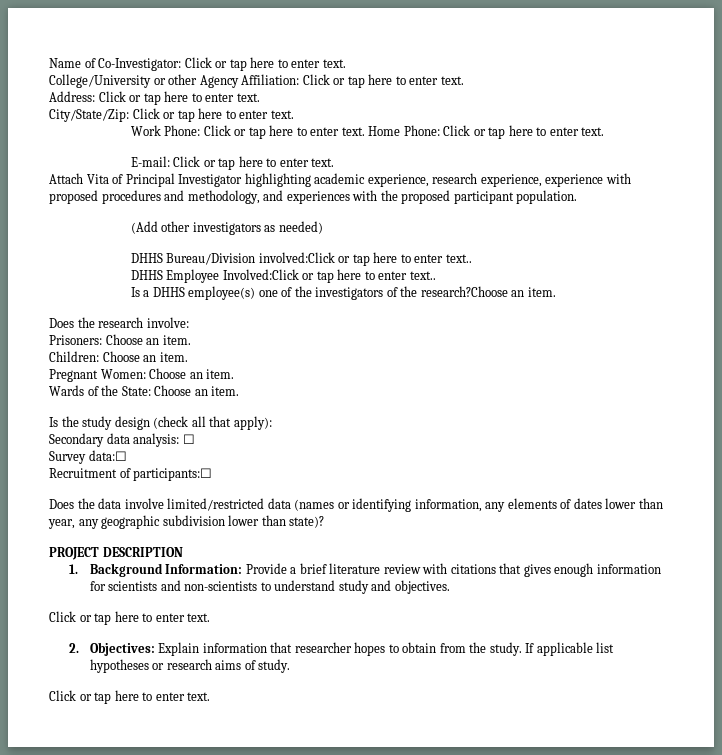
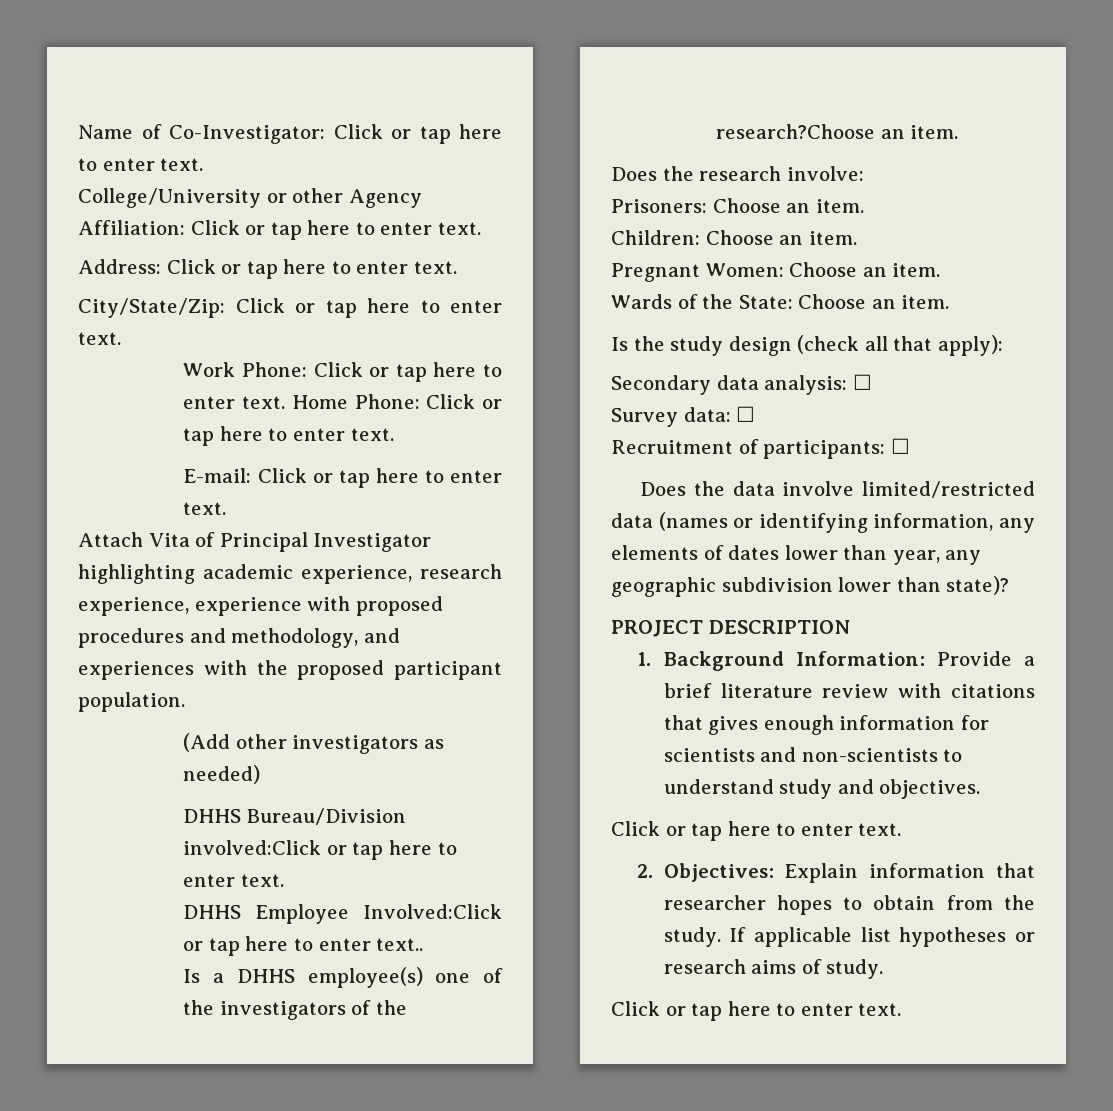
- DHHS Bureau/Division involved:Click or tap here to enter text..
+ DHHS Bureau/Division involved:Click or tap here to enter text.
- Survey data:☐
+ Survey data: ☐
- Recruitment of participants:☐
+ Recruitment of participants: ☐

